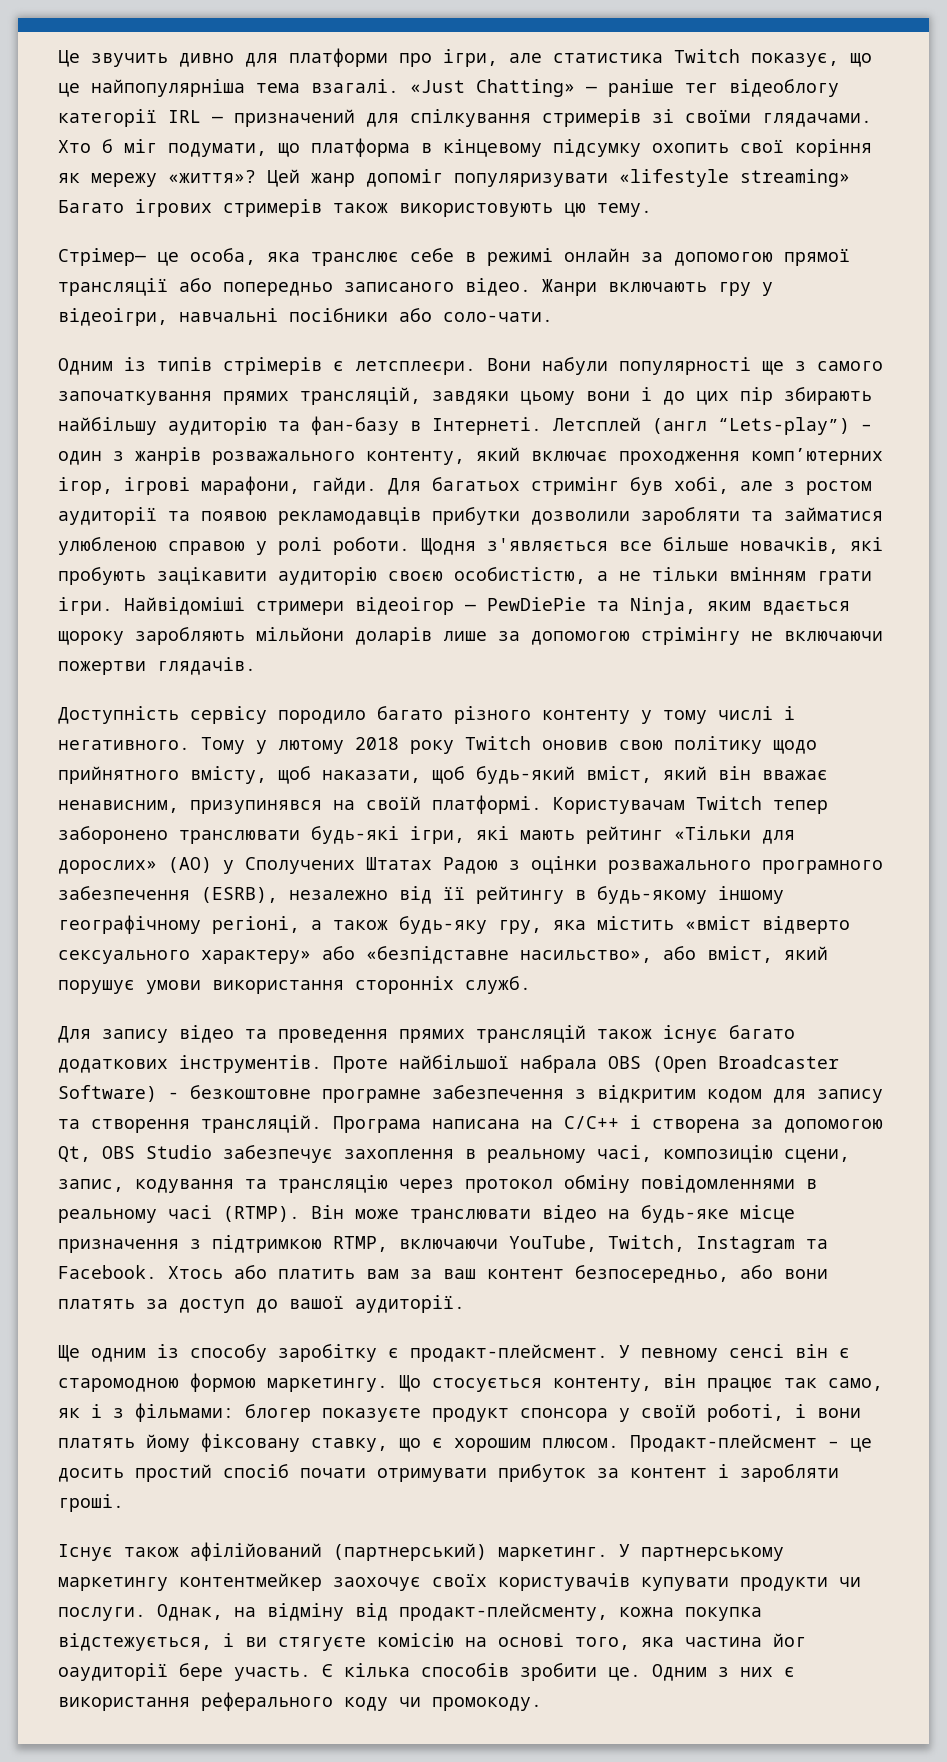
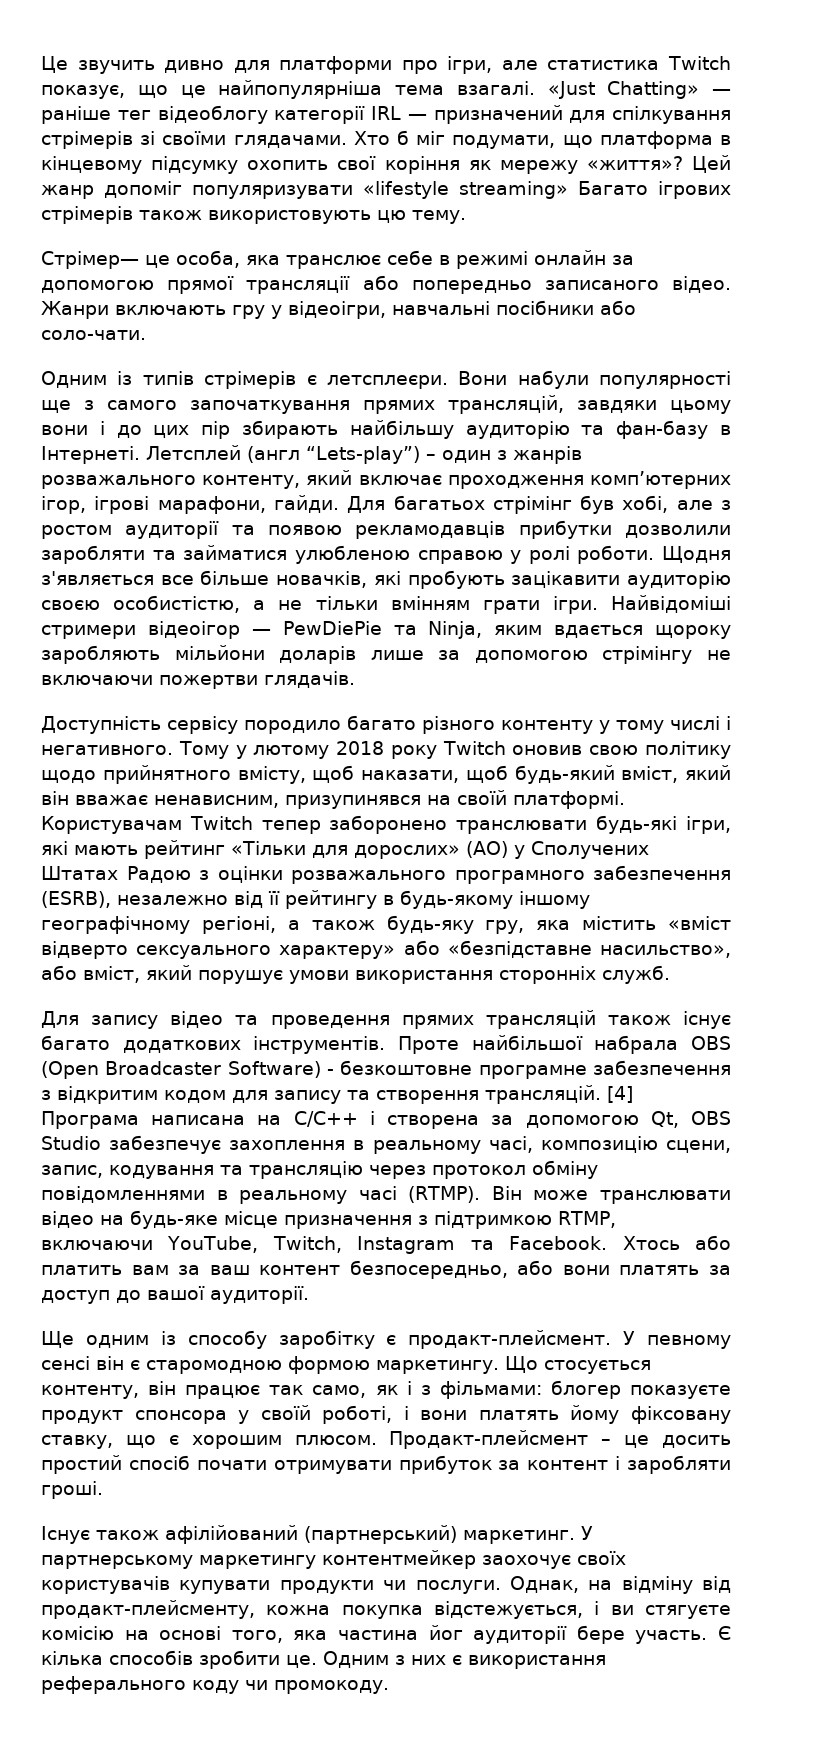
- «Just Chatting» — раніше тег відеоблогу категорії IRL — призначений для спілкування стримерів зі своїми глядачами.
+ «Just Chatting» — раніше тег відеоблогу категорії IRL — призначений для спілкування стрімерів зі своїми глядачами.
- Цей жанр допоміг популяризувати «lifestyle streaming» Багато ігрових стримерів також використовують цю тему.
+ Цей жанр допоміг популяризувати «lifestyle streaming» Багато ігрових стрімерів також використовують цю тему.
- Для багатьох стримінг був хобі, але з ростом аудиторії та появою рекламодавців прибутки дозволили заробляти та займатися улюбленою справою у ролі роботи.
+ Для багатьох стрімінг був хобі, але з ростом аудиторії та появою рекламодавців прибутки дозволили заробляти та займатися улюбленою справою у ролі роботи.
- Програма написана на C/C++ і створена за допомогою Qt, OBS Studio забезпечує захоплення в реальному часі, композицію сцени, запис, кодування та трансляцію через протокол обміну повідомленнями в реальному часі (RTMP).
+ [4] Програма написана на C/C++ і створена за допомогою Qt, OBS Studio забезпечує захоплення в реальному часі, композицію сцени, запис, кодування та трансляцію через протокол обміну повідомленнями в реальному часі (RTMP).
- Однак, на відміну від продакт-плейсменту, кожна покупка відстежується, і ви стягуєте комісію на основі того, яка частина йог оаудиторії бере участь.
+ Однак, на відміну від продакт-плейсменту, кожна покупка відстежується, і ви стягуєте комісію на основі того, яка частина йог аудиторії бере участь.

